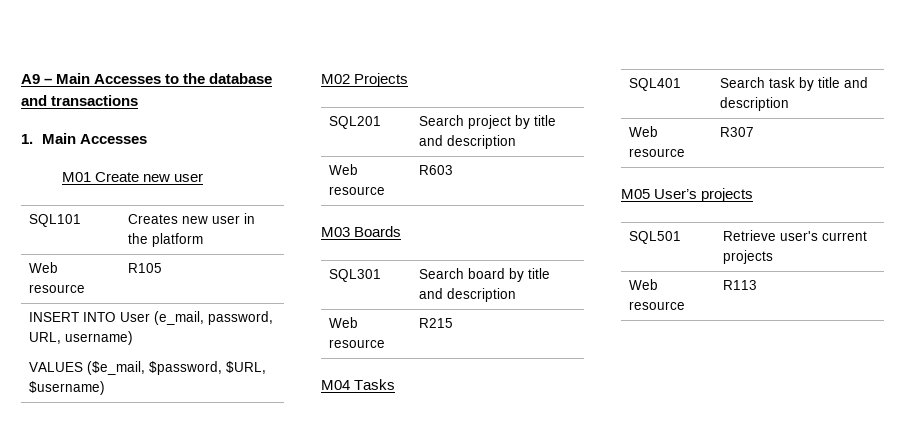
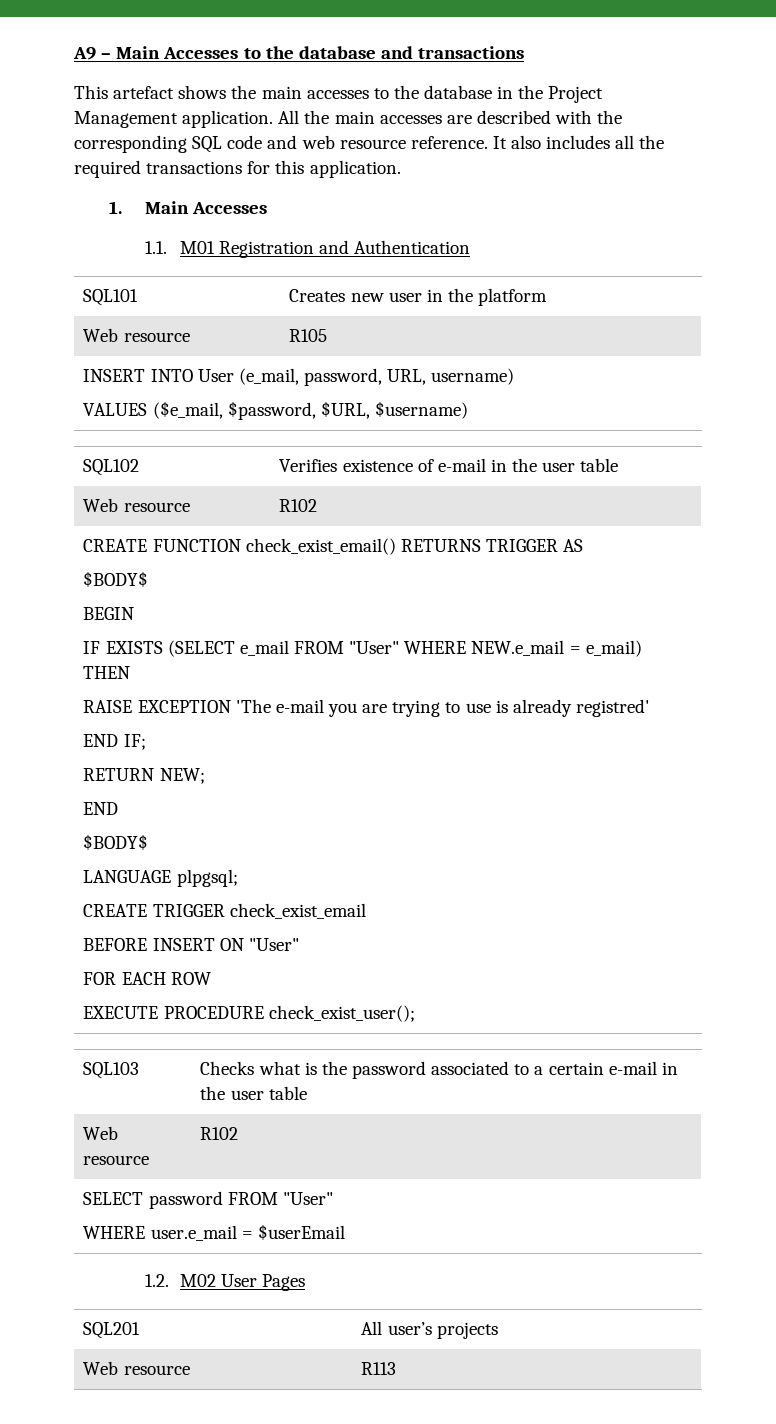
+ This artefact shows the main accesses to the database in the Project Management application. All the main accesses are described with the corresponding SQL code and web resource reference. It also includes all the required transactions for this application.
  1. Main Accesses
- M01 Create new user
+ 1.1. M01 Registration and Authentication
- M02 Projects
- SQL201 | Search project by title and description
- Web resource | R603
- M03 Boards
- SQL301 | Search board by title and description
- Web resource | R215
- M04 Tasks
- SQL401 | Search task by title and description
- Web resource | R307
- M05 User’s projects
- SQL501 | Retrieve user's current projects
+ SQL102 | Verifies existence of e-mail in the user table
+ Web resource | R102
+ CREATE FUNCTION check_exist_email() RETURNS TRIGGER AS
+ $BODY$
+ BEGIN
+ IF EXISTS (SELECT e_mail FROM "User" WHERE NEW.e_mail = e_mail) THEN
+ RAISE EXCEPTION 'The e-mail you are trying to use is already registred'
+ END IF;
+ RETURN NEW;
+ END
+ $BODY$
+ LANGUAGE plpgsql;
+ CREATE TRIGGER check_exist_email
+ BEFORE INSERT ON "User"
+ FOR EACH ROW
+ EXECUTE PROCEDURE check_exist_user();
+ SQL103 | Checks what is the password associated to a certain e-mail in the user table
+ Web resource | R102
+ SELECT password FROM "User"
+ WHERE user.e_mail = $userEmail
+ 1.2. M02 User Pages
+ SQL201 | All user’s projects

